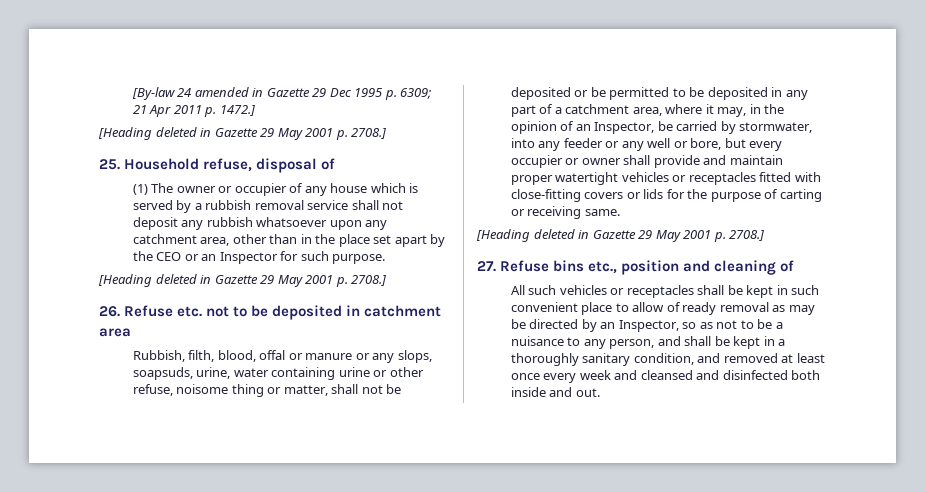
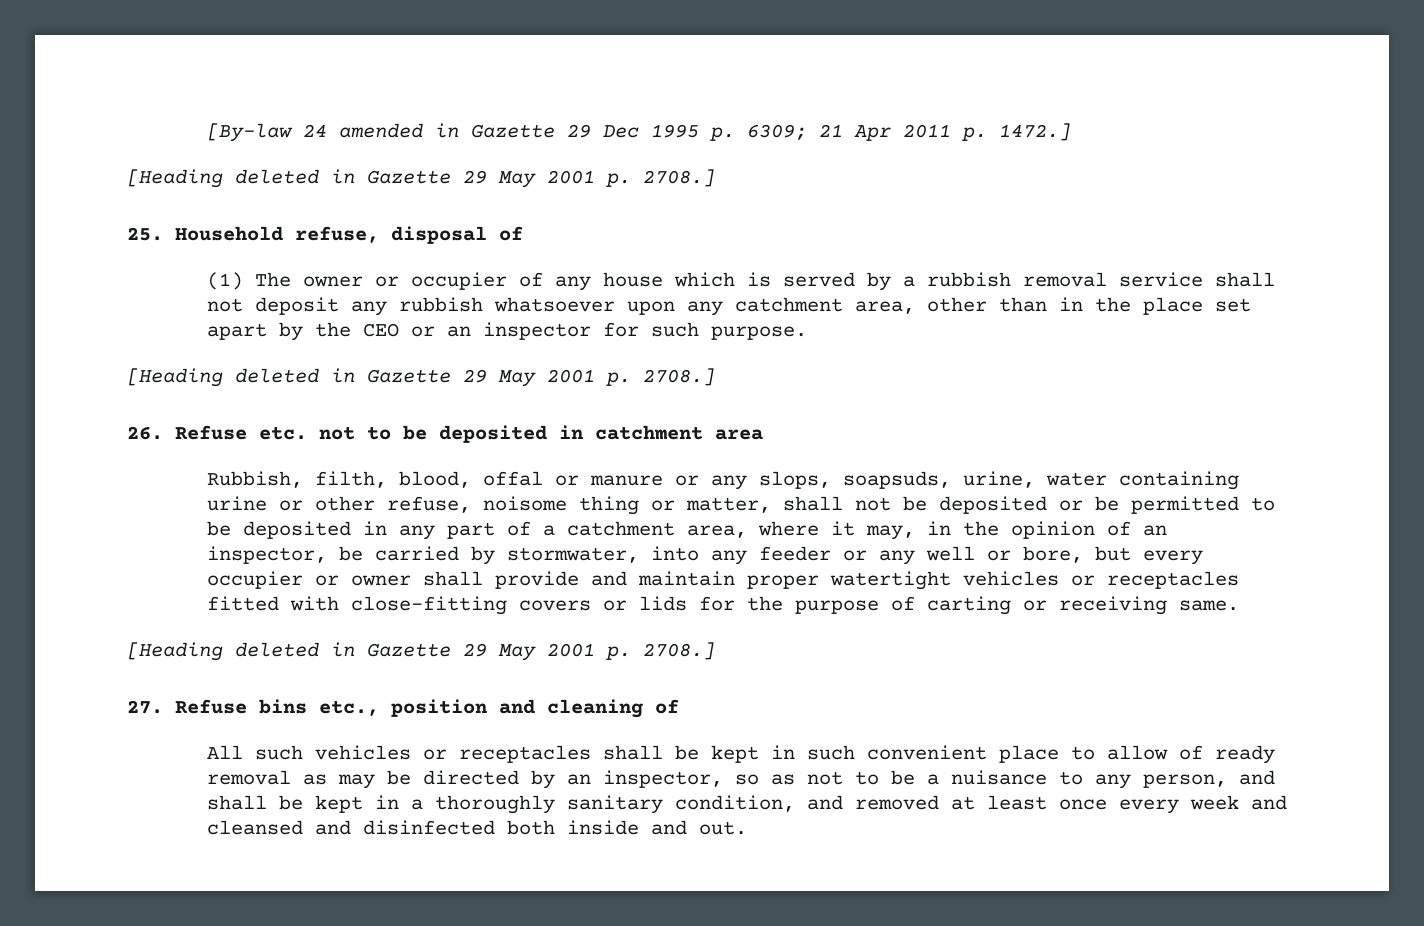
- (1) The owner or occupier of any house which is served by a rubbish removal service shall not deposit any rubbish whatsoever upon any catchment area, other than in the place set apart by the CEO or an Inspector for such purpose.
+ (1) The owner or occupier of any house which is served by a rubbish removal service shall not deposit any rubbish whatsoever upon any catchment area, other than in the place set apart by the CEO or an inspector for such purpose.
- Rubbish, filth, blood, offal or manure or any slops, soapsuds, urine, water containing urine or other refuse, noisome thing or matter, shall not be deposited or be permitted to be deposited in any part of a catchment area, where it may, in the opinion of an Inspector, be carried by stormwater, into any feeder or any well or bore, but every occupier or owner shall provide and maintain proper watertight vehicles or receptacles fitted with close-fitting covers or lids for the purpose of carting or receiving same.
+ Rubbish, filth, blood, offal or manure or any slops, soapsuds, urine, water containing urine or other refuse, noisome thing or matter, shall not be deposited or be permitted to be deposited in any part of a catchment area, where it may, in the opinion of an inspector, be carried by stormwater, into any feeder or any well or bore, but every occupier or owner shall provide and maintain proper watertight vehicles or receptacles fitted with close-fitting covers or lids for the purpose of carting or receiving same.
- All such vehicles or receptacles shall be kept in such convenient place to allow of ready removal as may be directed by an Inspector, so as not to be a nuisance to any person, and shall be kept in a thoroughly sanitary condition, and removed at least once every week and cleansed and disinfected both inside and out.
+ All such vehicles or receptacles shall be kept in such convenient place to allow of ready removal as may be directed by an inspector, so as not to be a nuisance to any person, and shall be kept in a thoroughly sanitary condition, and removed at least once every week and cleansed and disinfected both inside and out.

